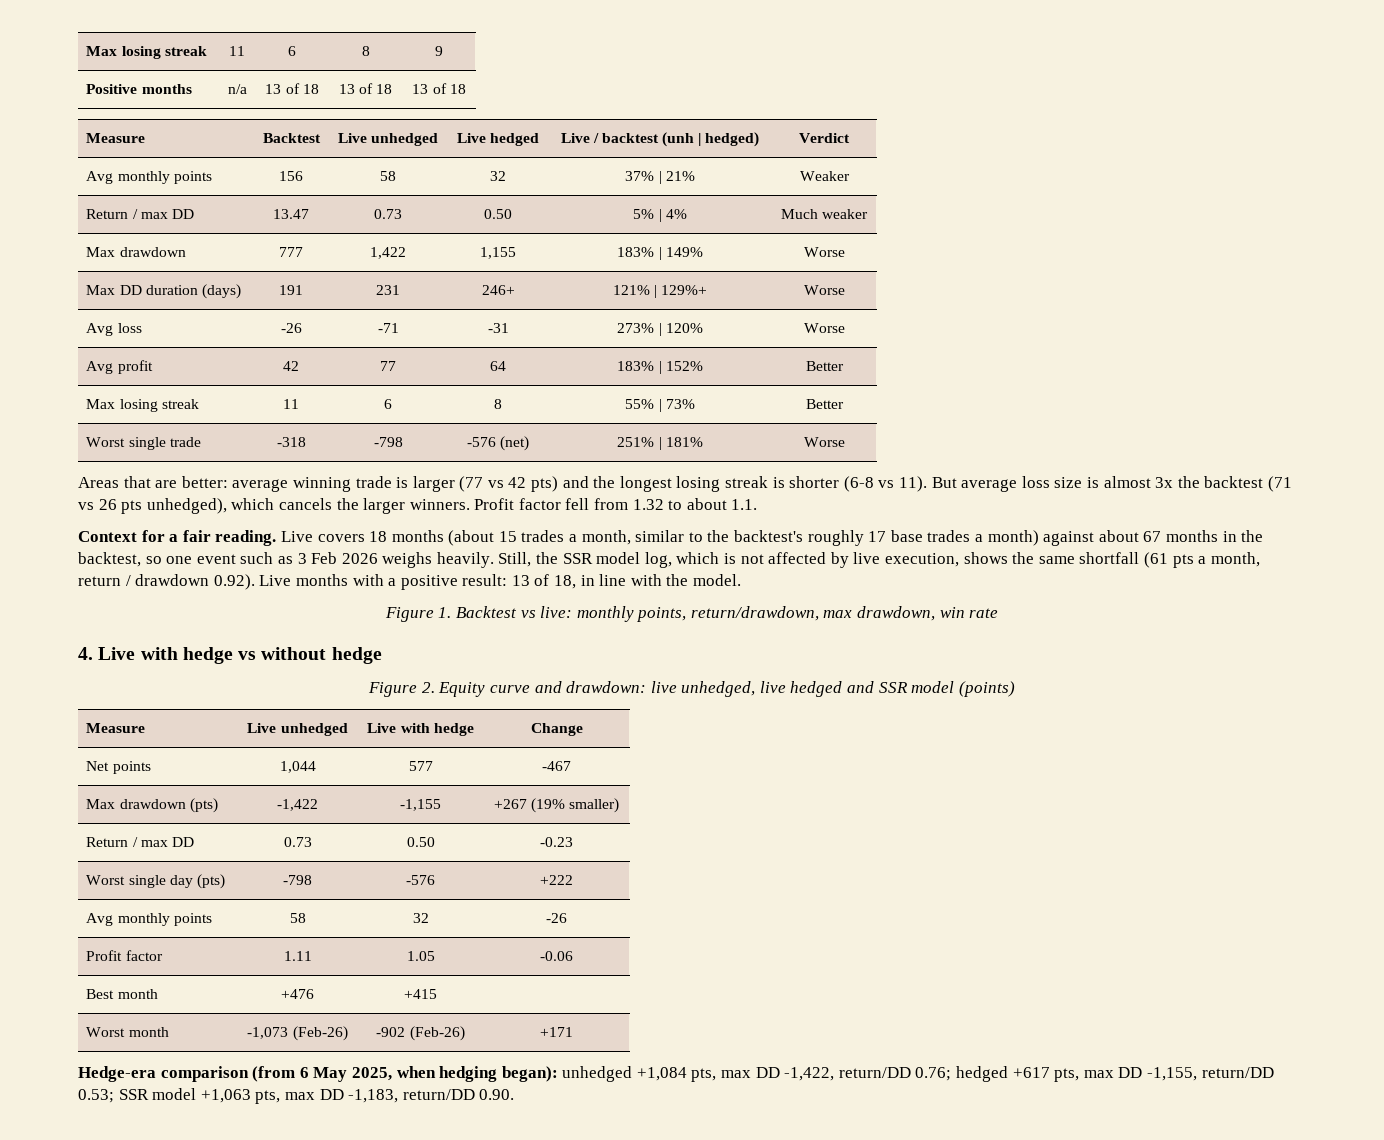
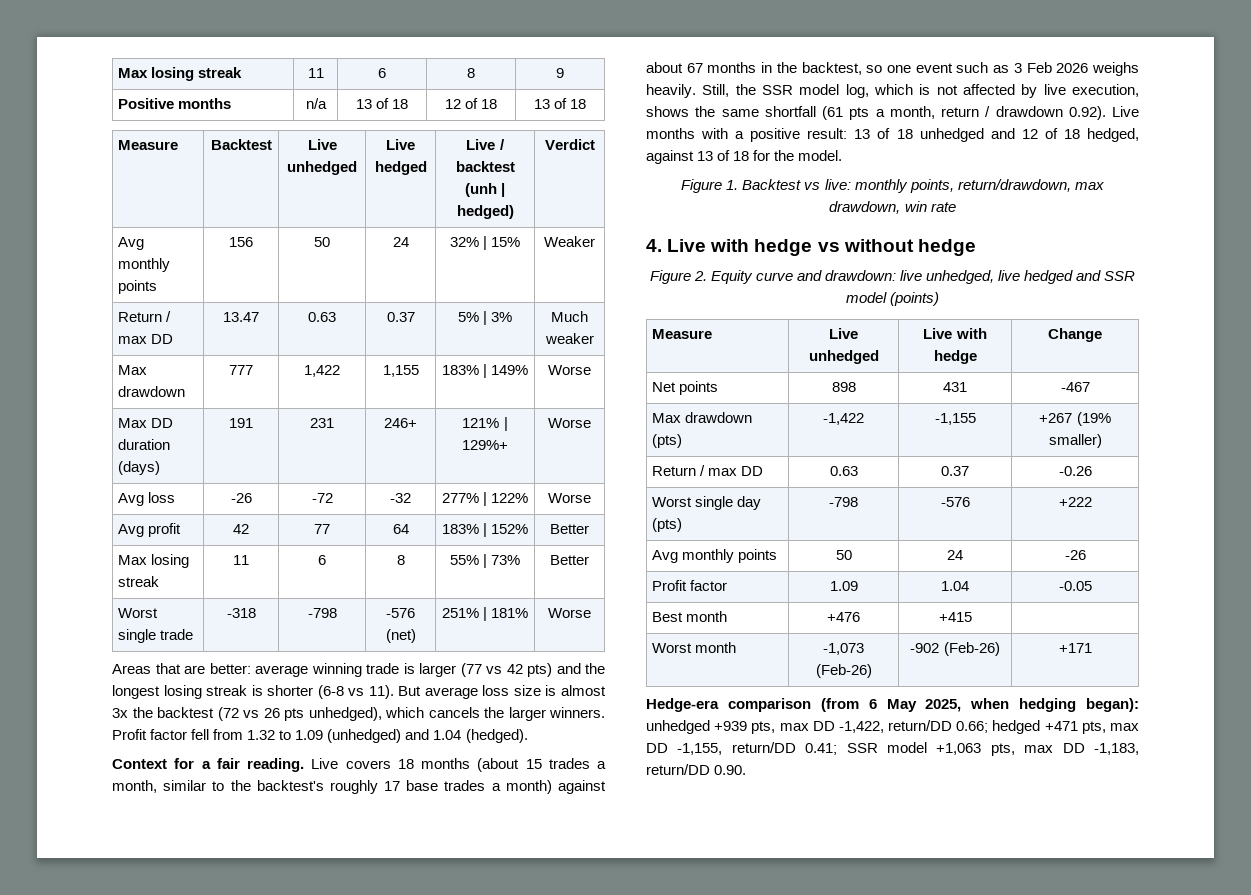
- Positive months | n/a | 13 of 18 | 13 of 18 | 13 of 18
+ Positive months | n/a | 13 of 18 | 12 of 18 | 13 of 18
- Avg monthly points | 156 | 58 | 32 | 37% | 21% | Weaker
+ Avg monthly points | 156 | 50 | 24 | 32% | 15% | Weaker
- Return / max DD | 13.47 | 0.73 | 0.50 | 5% | 4% | Much weaker
+ Return / max DD | 13.47 | 0.63 | 0.37 | 5% | 3% | Much weaker
- Avg loss | -26 | -71 | -31 | 273% | 120% | Worse
+ Avg loss | -26 | -72 | -32 | 277% | 122% | Worse
- But average loss size is almost 3x the backtest (71 vs 26 pts unhedged), which cancels the larger winners.
+ But average loss size is almost 3x the backtest (72 vs 26 pts unhedged), which cancels the larger winners.
- Profit factor fell from 1.32 to about 1.1.
+ Profit factor fell from 1.32 to 1.09 (unhedged) and 1.04 (hedged).
- Still, the SSR model log, which is not affected by live execution, shows the same shortfall (61 pts a month, return / drawdown 0.92). Live months with a positive result: 13 of 18, in line with the model.
+ Still, the SSR model log, which is not affected by live execution, shows the same shortfall (61 pts a month, return / drawdown 0.92). Live months with a positive result: 13 of 18 unhedged and 12 of 18 hedged, against 13 of 18 for the model.
- Net points | 1,044 | 577 | -467
+ Net points | 898 | 431 | -467
- Return / max DD | 0.73 | 0.50 | -0.23
+ Return / max DD | 0.63 | 0.37 | -0.26
- Avg monthly points | 58 | 32 | -26
+ Avg monthly points | 50 | 24 | -26
- Profit factor | 1.11 | 1.05 | -0.06
+ Profit factor | 1.09 | 1.04 | -0.05
- Hedge-era comparison (from 6 May 2025, when hedging began): unhedged +1,084 pts, max DD -1,422, return/DD 0.76; hedged +617 pts, max DD -1,155, return/DD 0.53; SSR model +1,063 pts, max DD -1,183, return/DD 0.90.
+ Hedge-era comparison (from 6 May 2025, when hedging began): unhedged +939 pts, max DD -1,422, return/DD 0.66; hedged +471 pts, max DD -1,155, return/DD 0.41; SSR model +1,063 pts, max DD -1,183, return/DD 0.90.

